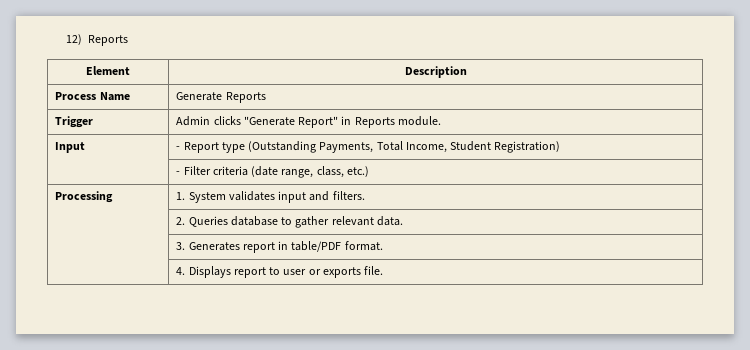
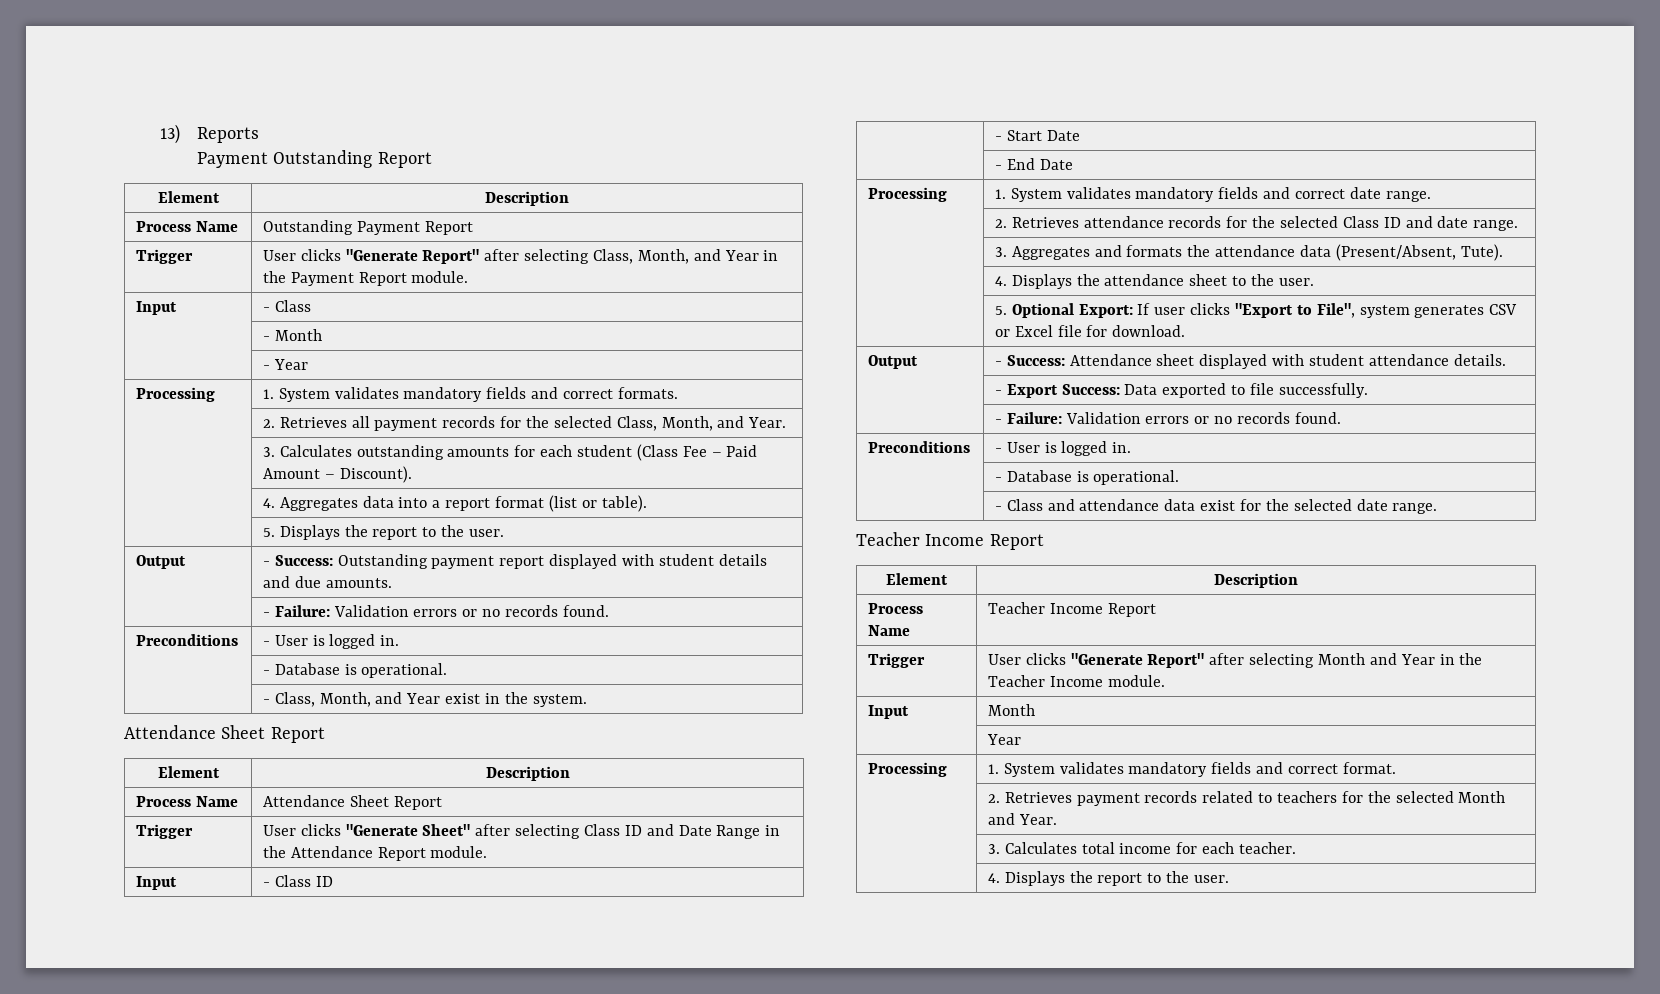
- 12) Reports
+ 13) Reports
+ Payment Outstanding Report
  Element | Description
- Process Name | Generate Reports
- Trigger | Admin clicks "Generate Report" in Reports module.
- Input | - Report type (Outstanding Payments, Total Income, Student Registration)
- | - Filter criteria (date range, class, etc.)
- Processing | 1. System validates input and filters.
- | 2. Queries database to gather relevant data.
- | 3. Generates report in table/PDF format.
- | 4. Displays report to user or exports file.
+ Process Name | Outstanding Payment Report
+ Trigger | User clicks "Generate Report" after selecting Class, Month, and Year in the Payment Report module.
+ Input | - Class
+ | - Month
+ | - Year
+ Processing | 1. System validates mandatory fields and correct formats.
+ | 2. Retrieves all payment records for the selected Class, Month, and Year.
+ | 3. Calculates outstanding amounts for each student (Class Fee – Paid Amount – Discount).
+ | 4. Aggregates data into a report format (list or table).
+ | 5. Displays the report to the user.
+ Output | - Success: Outstanding payment report displayed with student details and due amounts.
+ | - Failure: Validation errors or no records found.
+ Preconditions | - User is logged in.
+ | - Database is operational.
+ | - Class, Month, and Year exist in the system.
+ Attendance Sheet Report
+ Element | Description
+ Process Name | Attendance Sheet Report
+ Trigger | User clicks "Generate Sheet" after selecting Class ID and Date Range in the Attendance Report module.
+ Input | - Class ID
+ | - Start Date
+ | - End Date
+ Processing | 1. System validates mandatory fields and correct date range.
+ | 2. Retrieves attendance records for the selected Class ID and date range.
+ | 3. Aggregates and formats the attendance data (Present/Absent, Tute).
+ | 4. Displays the attendance sheet to the user.
+ | 5. Optional Export: If user clicks "Export to File", system generates CSV or Excel file for download.
+ Output | - Success: Attendance sheet displayed with student attendance details.
+ | - Export Success: Data exported to file successfully.
+ | - Failure: Validation errors or no records found.
+ Preconditions | - User is logged in.
+ | - Database is operational.
+ | - Class and attendance data exist for the selected date range.
+ Teacher Income Report
+ Element | Description
+ Process Name | Teacher Income Report
+ Trigger | User clicks "Generate Report" after selecting Month and Year in the Teacher Income module.
+ Input | Month
+ | Year
+ Processing | 1. System validates mandatory fields and correct format.
+ | 2. Retrieves payment records related to teachers for the selected Month and Year.
+ | 3. Calculates total income for each teacher.
+ | 4. Displays the report to the user.

